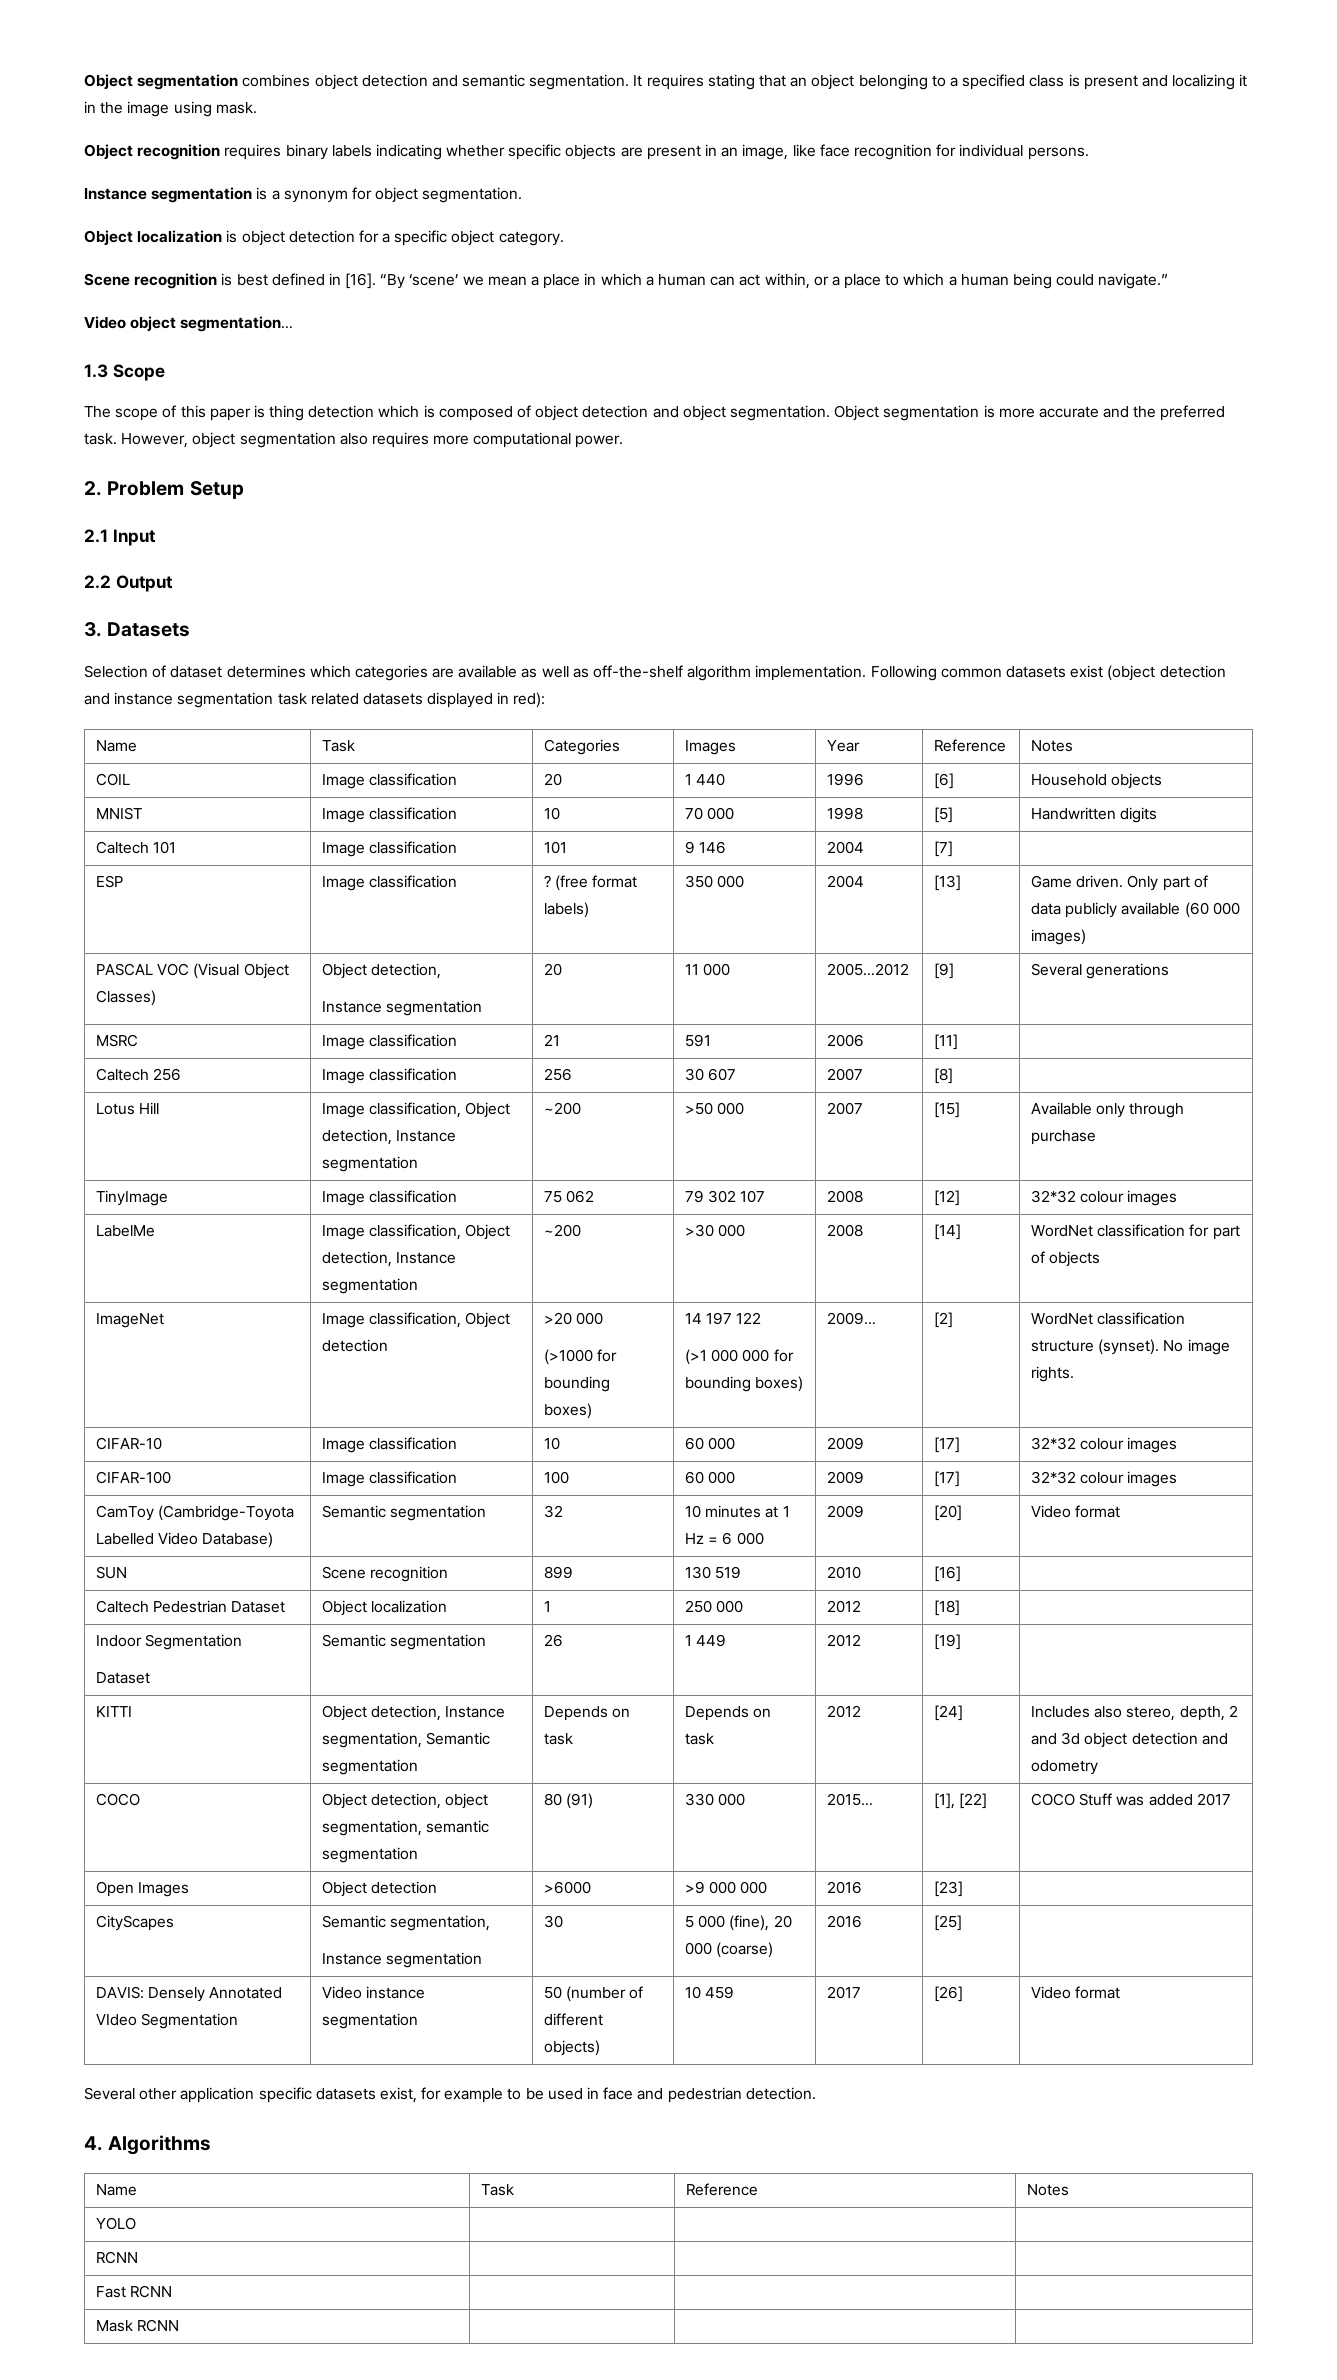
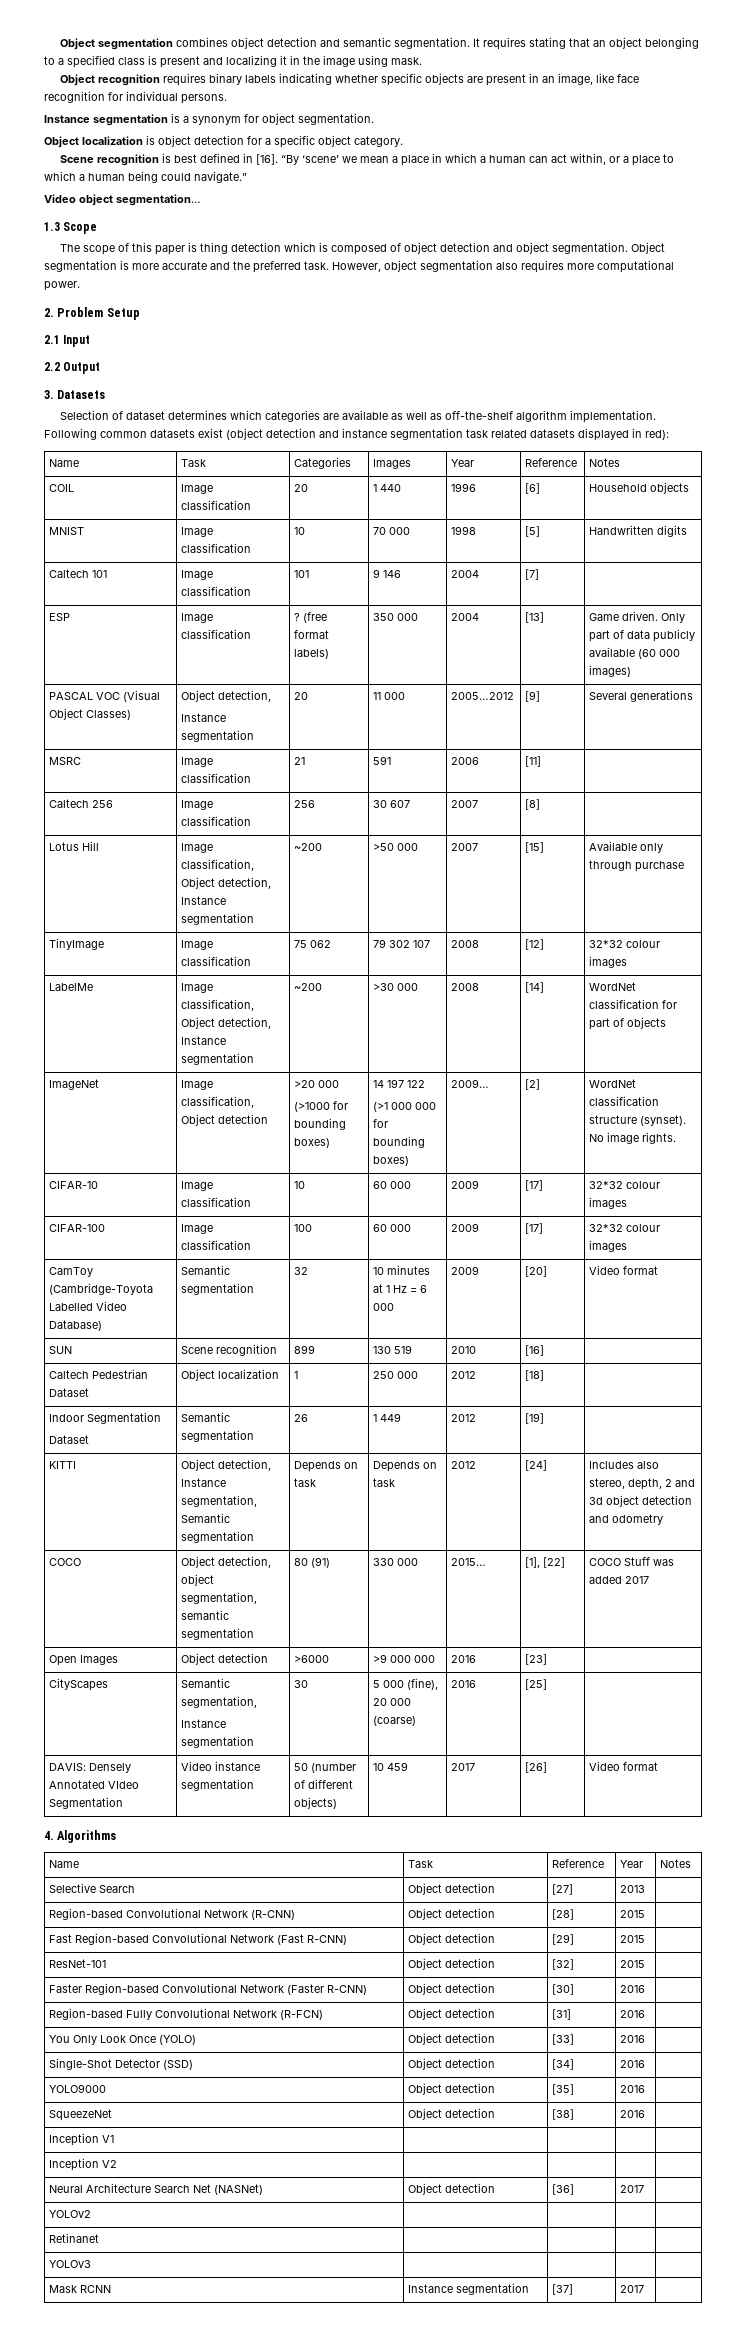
- Several other application specific datasets exist, for example to be used in face and pedestrian detection.
- Name | Task | Reference | Notes
- YOLO | | |
- RCNN | | |
- Fast RCNN | | |
- Mask RCNN | | |
+ Name | Task | Reference | Year | Notes
+ Selective Search | Object detection | [27] | 2013 |
+ Region-based Convolutional Network (R-CNN) | Object detection | [28] | 2015 |
+ Fast Region-based Convolutional Network (Fast R-CNN) | Object detection | [29] | 2015 |
+ ResNet-101 | Object detection | [32] | 2015 |
+ Faster Region-based Convolutional Network (Faster R-CNN) | Object detection | [30] | 2016 |
+ Region-based Fully Convolutional Network (R-FCN) | Object detection | [31] | 2016 |
+ You Only Look Once (YOLO) | Object detection | [33] | 2016 |
+ Single-Shot Detector (SSD) | Object detection | [34] | 2016 |
+ YOLO9000 | Object detection | [35] | 2016 |
+ SqueezeNet | Object detection | [38] | 2016 |
+ Inception V1 | | | |
+ Inception V2 | | | |
+ Neural Architecture Search Net (NASNet) | Object detection | [36] | 2017 |
+ YOLOv2 | | | |
+ Retinanet | | | |
+ YOLOv3 | | | |
+ Mask RCNN | Instance segmentation | [37] | 2017 |

